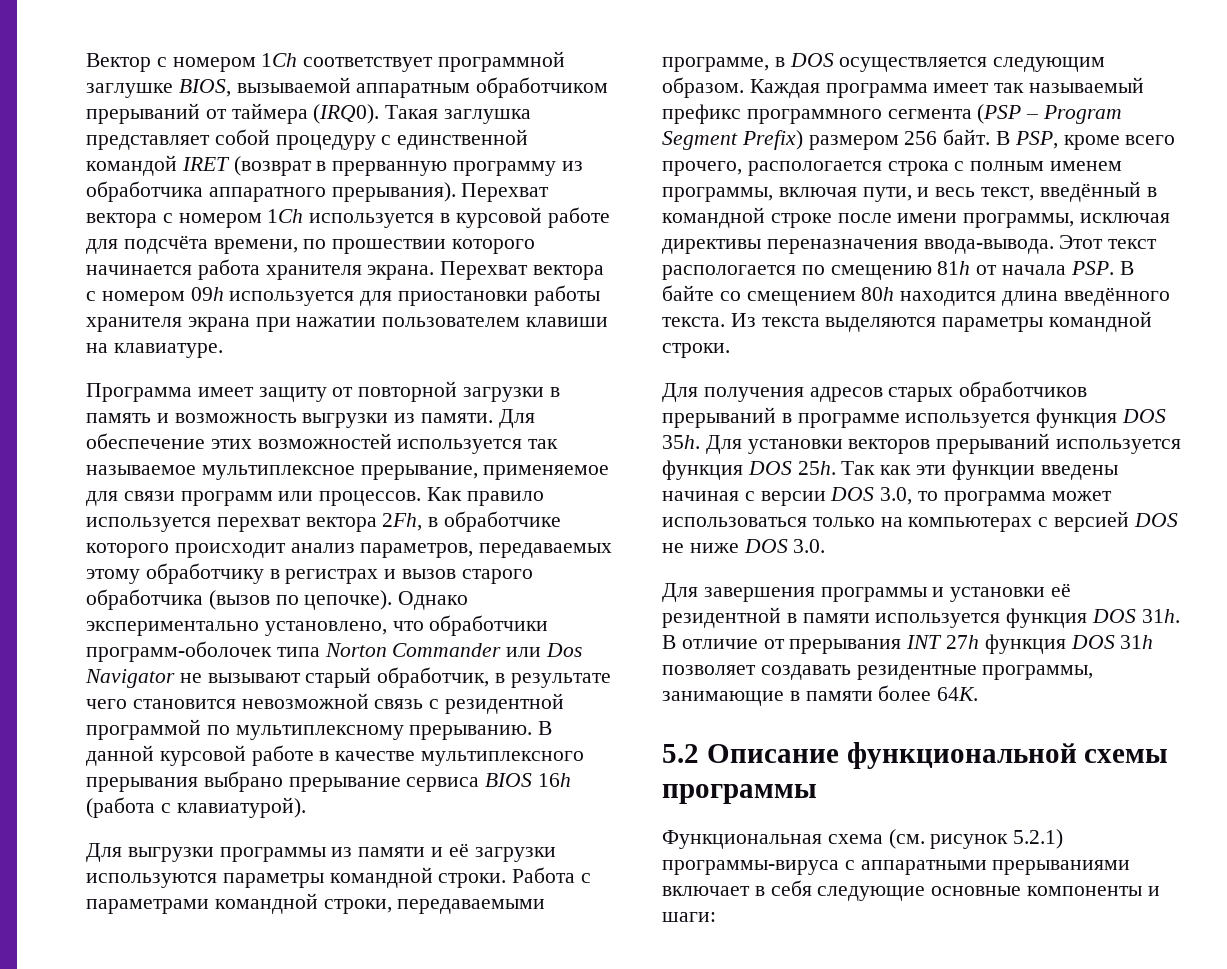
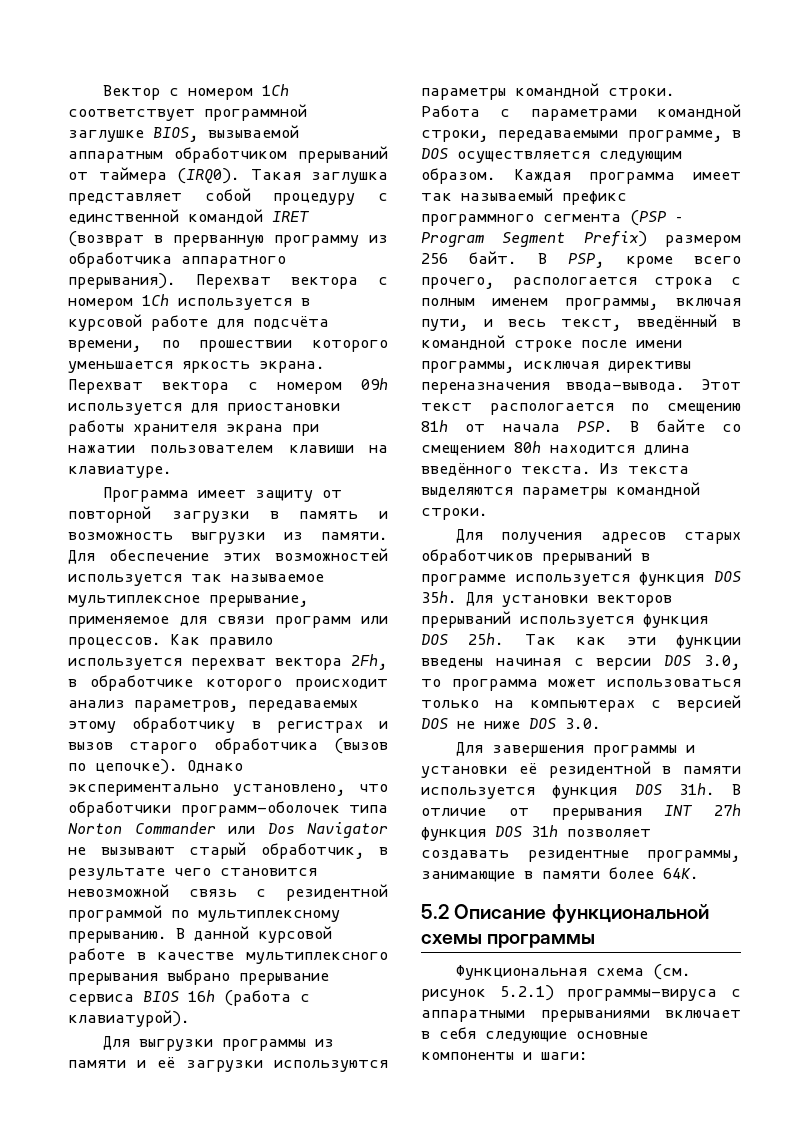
- Перехват вектора с номером 1Ch используется в курсовой работе для подсчёта времени, по прошествии которого начинается работа хранителя экрана.
+ Перехват вектора с номером 1Ch используется в курсовой работе для подсчёта времени, по прошествии которого уменьшается яркость экрана.

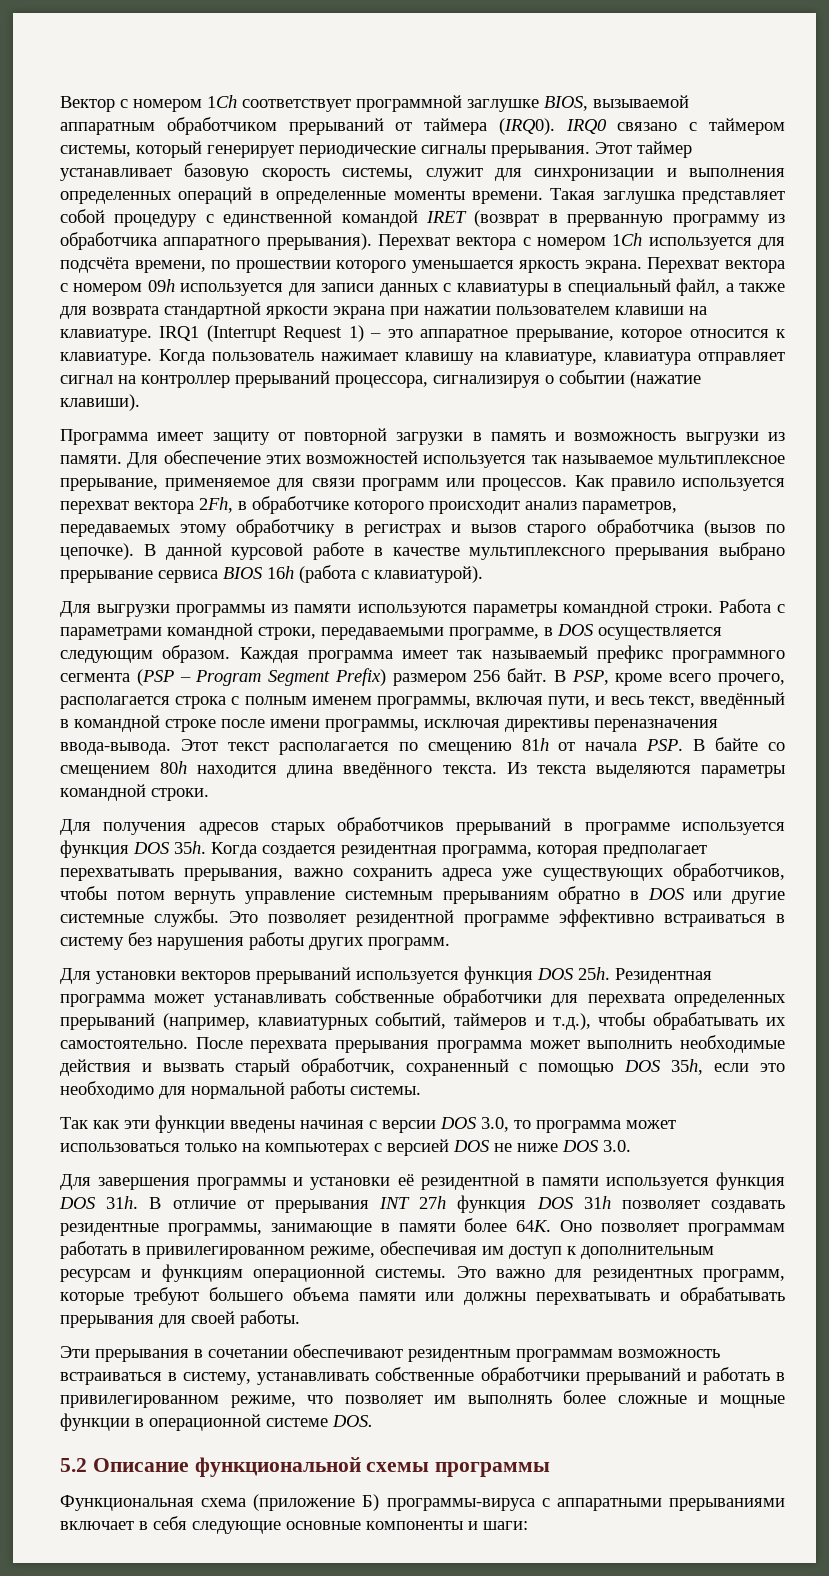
+ IRQ0 связано с таймером системы, который генерирует периодические сигналы прерывания. Этот таймер устанавливает базовую скорость системы, служит для синхронизации и выполнения определенных операций в определенные моменты времени.
- Перехват вектора с номером 1Ch используется в курсовой работе для подсчёта времени, по прошествии которого уменьшается яркость экрана.
+ Перехват вектора с номером 1Ch используется для подсчёта времени, по прошествии которого уменьшается яркость экрана.
- Перехват вектора с номером 09h используется для приостановки работы хранителя экрана при нажатии пользователем клавиши на клавиатуре.
+ Перехват вектора с номером 09h используется для записи данных с клавиатуры в специальный файл, а также для возврата стандартной яркости экрана при нажатии пользователем клавиши на клавиатуре. IRQ1 (Interrupt Request 1) – это аппаратное прерывание, которое относится к клавиатуре. Когда пользователь нажимает клавишу на клавиатуре, клавиатура отправляет сигнал на контроллер прерываний процессора, сигнализируя о событии (нажатие клавиши).
- Однако экспериментально установлено, что обработчики программ-оболочек типа Norton Commander или Dos Navigator не вызывают старый обработчик, в результате чего становится невозможной связь с резидентной программой по мультиплексному прерыванию.
- Для выгрузки программы из памяти и её загрузки используются параметры командной строки.
+ Для выгрузки программы из памяти используются параметры командной строки.
- В PSP, кроме всего прочего, распологается строка с полным именем программы, включая пути, и весь текст, введённый в командной строке после имени программы, исключая директивы переназначения ввода-вывода.
+ В PSP, кроме всего прочего, располагается строка с полным именем программы, включая пути, и весь текст, введённый в командной строке после имени программы, исключая директивы переназначения ввода-вывода.
- Этот текст распологается по смещению 81h от начала PSP. В байте со смещением 80h находится длина введённого текста.
+ Этот текст располагается по смещению 81h от начала PSP. В байте со смещением 80h находится длина введённого текста.
- Для получения адресов старых обработчиков прерываний в программе используется функция DOS 35h. Для установки векторов прерываний используется функция DOS 25h. Так как эти функции введены начиная с версии DOS 3.0, то программа может использоваться только на компьютерах с версией DOS не ниже DOS 3.0.
+ Для получения адресов старых обработчиков прерываний в программе используется функция DOS 35h. Когда создается резидентная программа, которая предполагает перехватывать прерывания, важно сохранить адреса уже существующих обработчиков, чтобы потом вернуть управление системным прерываниям обратно в DOS или другие системные службы. Это позволяет резидентной программе эффективно встраиваться в систему без нарушения работы других программ.
+ Для установки векторов прерываний используется функция DOS 25h. Резидентная программа может устанавливать собственные обработчики для перехвата определенных прерываний (например, клавиатурных событий, таймеров и т.д.), чтобы обрабатывать их самостоятельно. После перехвата прерывания программа может выполнить необходимые действия и вызвать старый обработчик, сохраненный с помощью DOS 35h, если это необходимо для нормальной работы системы.
+ Так как эти функции введены начиная с версии DOS 3.0, то программа может использоваться только на компьютерах с версией DOS не ниже DOS 3.0.
+ Оно позволяет программам работать в привилегированном режиме, обеспечивая им доступ к дополнительным ресурсам и функциям операционной системы. Это важно для резидентных программ, которые требуют большего объема памяти или должны перехватывать и обрабатывать прерывания для своей работы.
+ Эти прерывания в сочетании обеспечивают резидентным программам возможность встраиваться в систему, устанавливать собственные обработчики прерываний и работать в привилегированном режиме, что позволяет им выполнять более сложные и мощные функции в операционной системе DOS.
- Функциональная схема (см. рисунок 5.2.1) программы-вируса с аппаратными прерываниями включает в себя следующие основные компоненты и шаги:
+ Функциональная схема (приложение Б) программы-вируса с аппаратными прерываниями включает в себя следующие основные компоненты и шаги:

